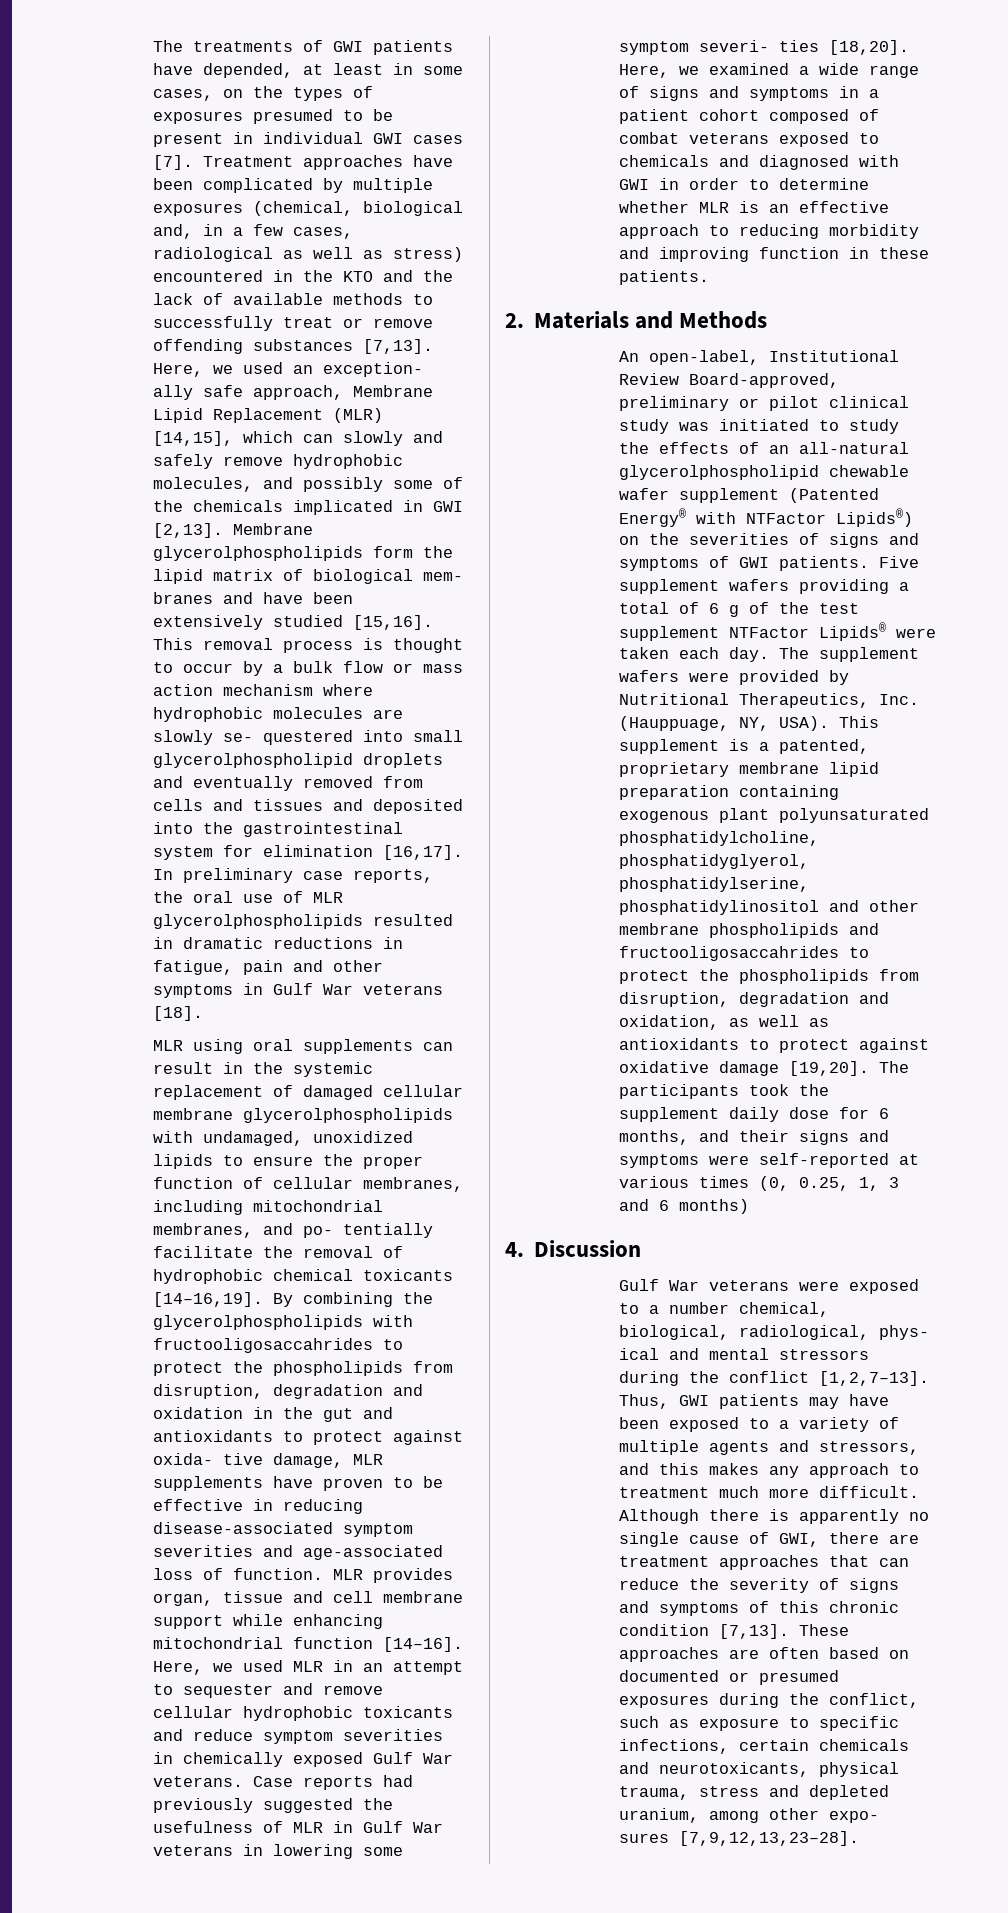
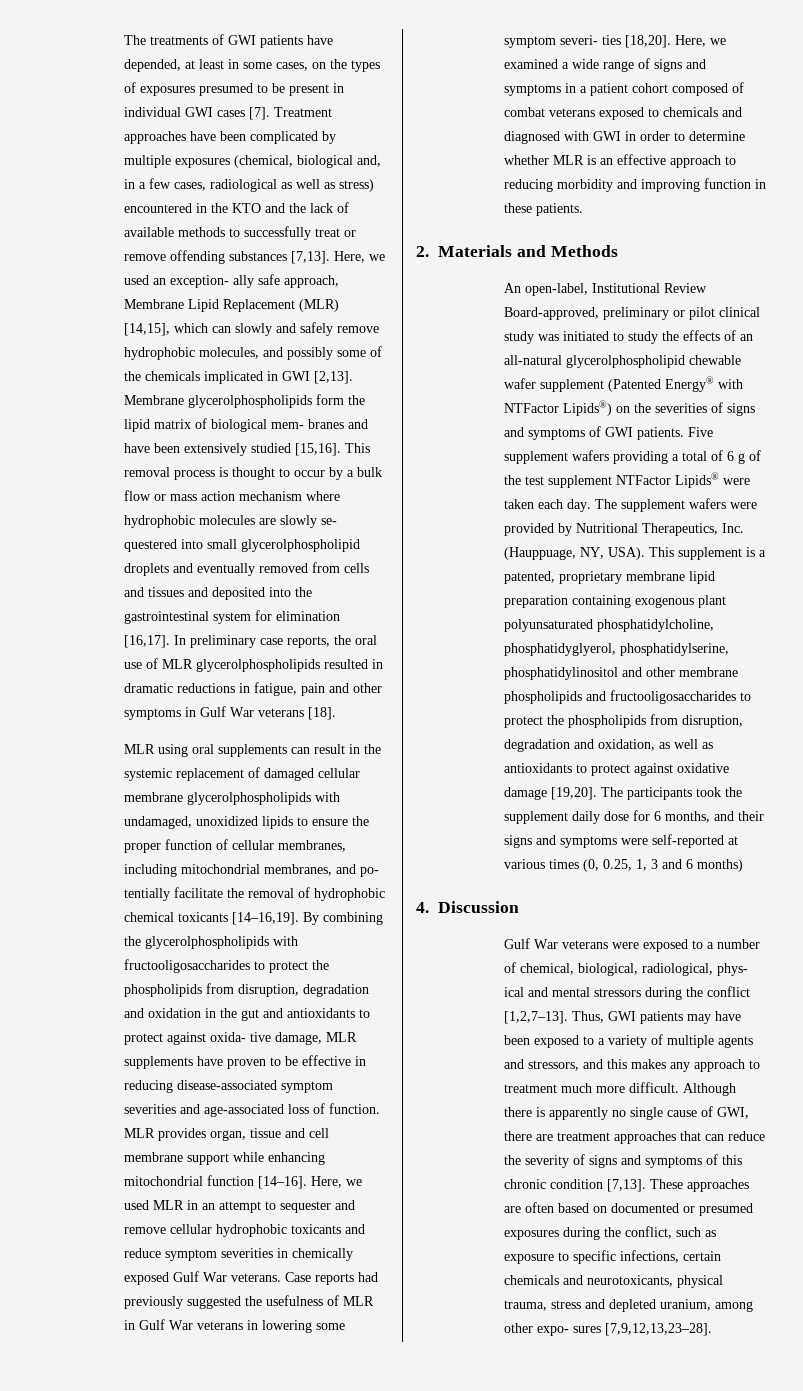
- By combining the glycerolphospholipids with fructooligosaccahrides to protect the phospholipids from disruption, degradation and oxidation in the gut and antioxidants to protect against oxida- tive damage, MLR supplements have proven to be effective in reducing disease-associated symptom severities and age-associated loss of function.
+ By combining the glycerolphospholipids with fructooligosaccharides to protect the phospholipids from disruption, degradation and oxidation in the gut and antioxidants to protect against oxida- tive damage, MLR supplements have proven to be effective in reducing disease-associated symptom severities and age-associated loss of function.
- This supplement is a patented, proprietary membrane lipid preparation containing exogenous plant polyunsaturated phosphatidylcholine, phosphatidyglyerol, phosphatidylserine, phosphatidylinositol and other membrane phospholipids and fructooligosaccahrides to protect the phospholipids from disruption, degradation and oxidation, as well as antioxidants to protect against oxidative damage [19,20].
+ This supplement is a patented, proprietary membrane lipid preparation containing exogenous plant polyunsaturated phosphatidylcholine, phosphatidyglyerol, phosphatidylserine, phosphatidylinositol and other membrane phospholipids and fructooligosaccharides to protect the phospholipids from disruption, degradation and oxidation, as well as antioxidants to protect against oxidative damage [19,20].
- Gulf War veterans were exposed to a number chemical, biological, radiological, phys- ical and mental stressors during the conflict [1,2,7–13].
+ Gulf War veterans were exposed to a number of chemical, biological, radiological, phys- ical and mental stressors during the conflict [1,2,7–13].

